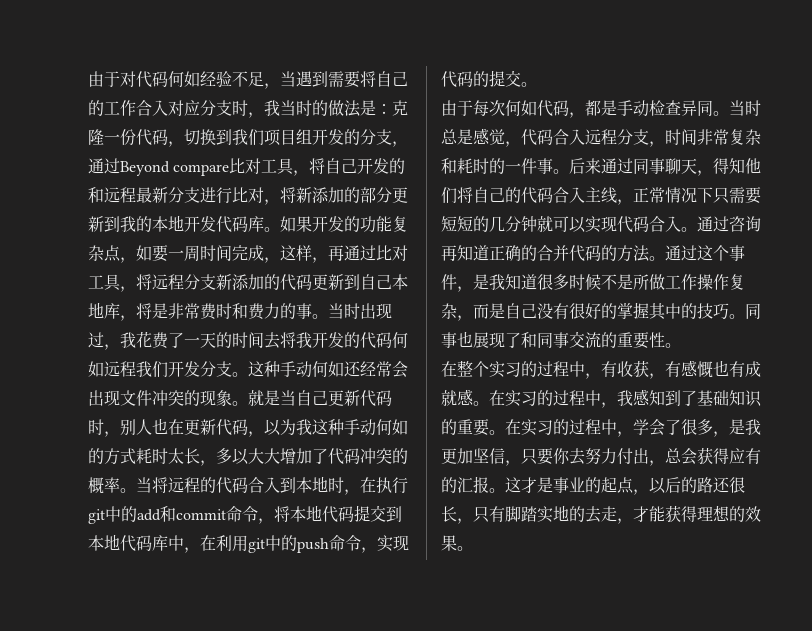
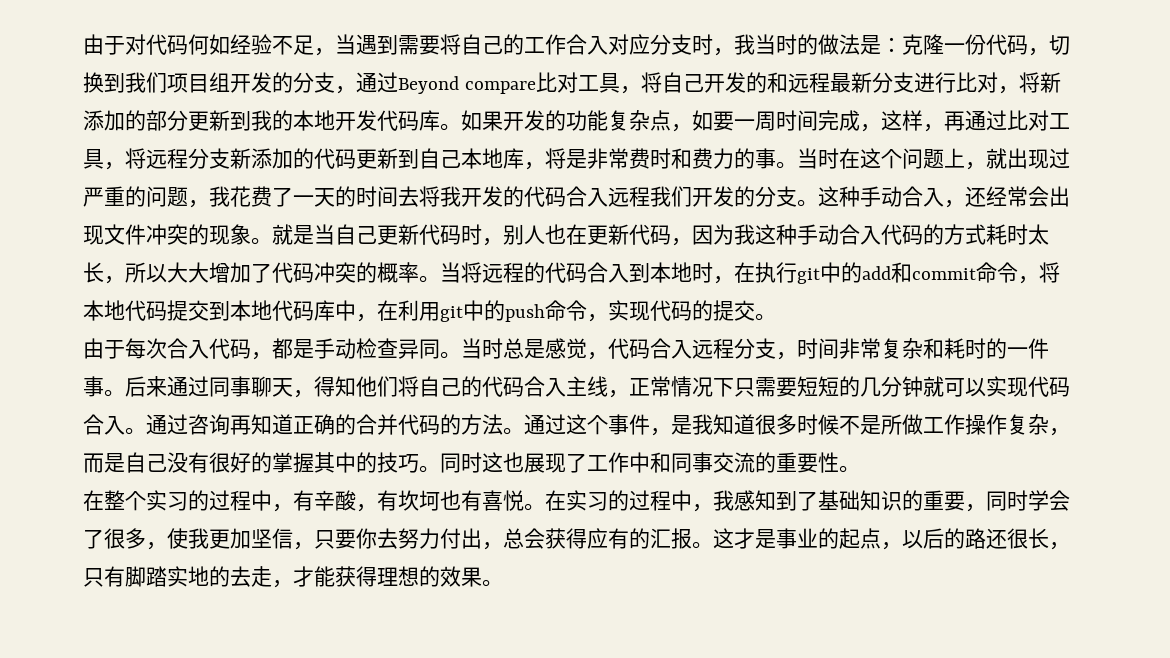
- 当时出现过，我花费了一天的时间去将我开发的代码何如远程我们开发分支。
+ 当时在这个问题上，就出现过严重的问题，我花费了一天的时间去将我开发的代码合入远程我们开发的分支。
- 这种手动何如还经常会出现文件冲突的现象。
+ 这种手动合入，还经常会出现文件冲突的现象。
- 就是当自己更新代码时，别人也在更新代码，以为我这种手动何如的方式耗时太长，多以大大增加了代码冲突的概率。
+ 就是当自己更新代码时，别人也在更新代码，因为我这种手动合入代码的方式耗时太长，所以大大增加了代码冲突的概率。
- 由于每次何如代码，都是手动检查异同。
+ 由于每次合入代码，都是手动检查异同。
- 同事也展现了和同事交流的重要性。
+ 同时这也展现了工作中和同事交流的重要性。
- 在整个实习的过程中，有收获，有感慨也有成就感。
+ 在整个实习的过程中，有辛酸，有坎坷也有喜悦。
- 在实习的过程中，我感知到了基础知识的重要。在实习的过程中，学会了很多，是我更加坚信，只要你去努力付出，总会获得应有的汇报。
+ 在实习的过程中，我感知到了基础知识的重要，同时学会了很多，使我更加坚信，只要你去努力付出，总会获得应有的汇报。

